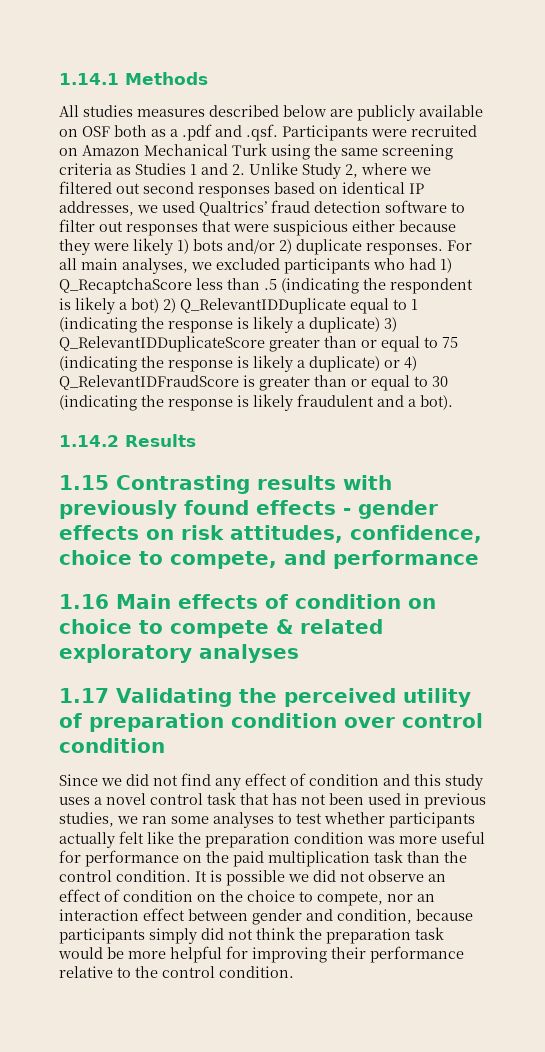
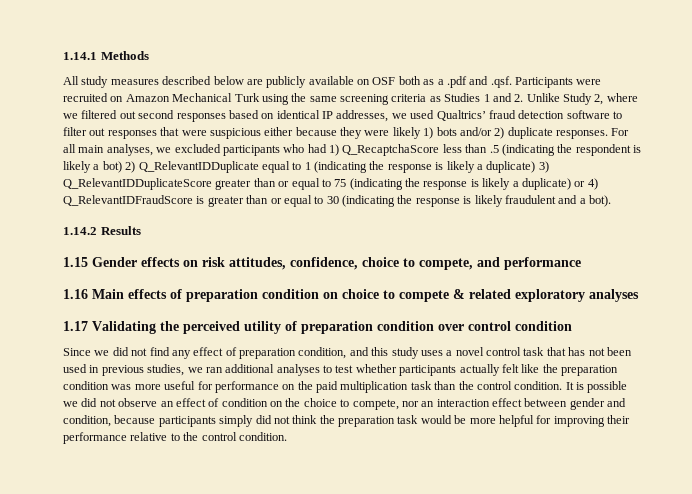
- All studies measures described below are publicly available on OSF both as a .pdf and .qsf. Participants were recruited on Amazon Mechanical Turk using the same screening criteria as Studies 1 and 2. Unlike Study 2, where we filtered out second responses based on identical IP addresses, we used Qualtrics’ fraud detection software to filter out responses that were suspicious either because they were likely 1) bots and/or 2) duplicate responses.
+ All study measures described below are publicly available on OSF both as a .pdf and .qsf. Participants were recruited on Amazon Mechanical Turk using the same screening criteria as Studies 1 and 2. Unlike Study 2, where we filtered out second responses based on identical IP addresses, we used Qualtrics’ fraud detection software to filter out responses that were suspicious either because they were likely 1) bots and/or 2) duplicate responses.
- 1.15 Contrasting results with previously found effects - gender effects on risk attitudes, confidence, choice to compete, and performance
+ 1.15 Gender effects on risk attitudes, confidence, choice to compete, and performance
- 1.16 Main effects of condition on choice to compete & related exploratory analyses
+ 1.16 Main effects of preparation condition on choice to compete & related exploratory analyses
- Since we did not find any effect of condition and this study uses a novel control task that has not been used in previous studies, we ran some analyses to test whether participants actually felt like the preparation condition was more useful for performance on the paid multiplication task than the control condition.
+ Since we did not find any effect of preparation condition, and this study uses a novel control task that has not been used in previous studies, we ran additional analyses to test whether participants actually felt like the preparation condition was more useful for performance on the paid multiplication task than the control condition.

